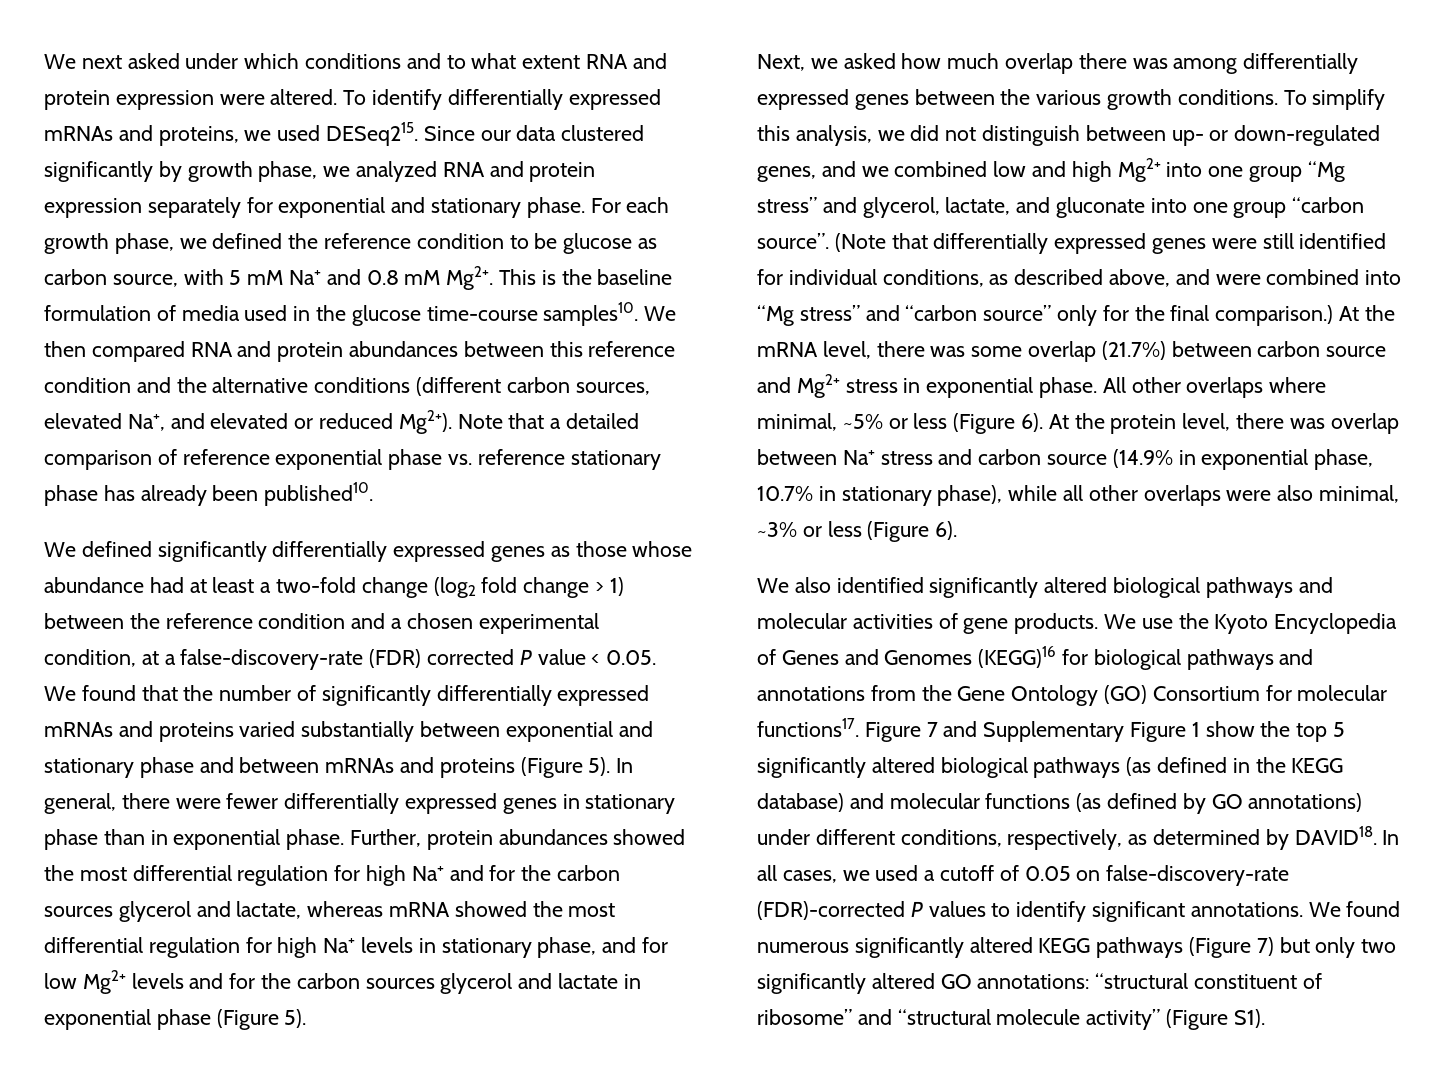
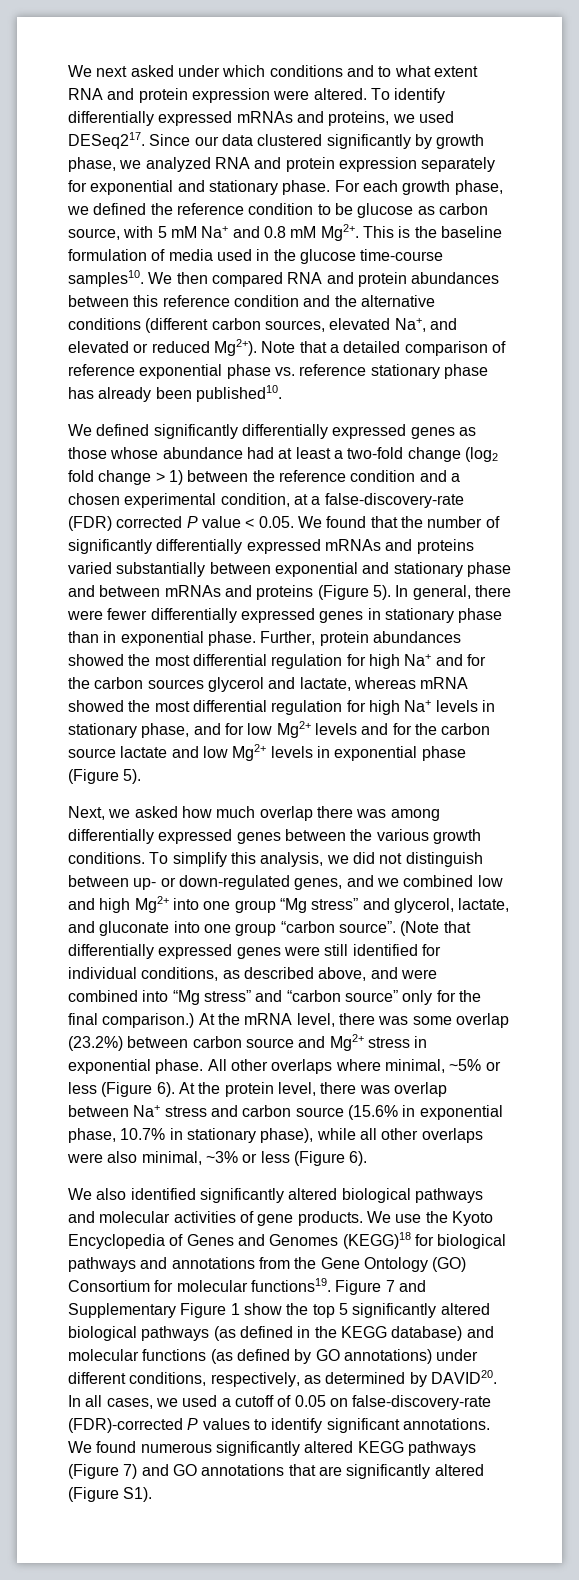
- To identify differentially expressed mRNAs and proteins, we used DESeq215.
+ To identify differentially expressed mRNAs and proteins, we used DESeq217.
- Further, protein abundances showed the most differential regulation for high Na+ and for the carbon sources glycerol and lactate, whereas mRNA showed the most differential regulation for high Na+ levels in stationary phase, and for low Mg2+ levels and for the carbon sources glycerol and lactate in exponential phase (Figure 5).
+ Further, protein abundances showed the most differential regulation for high Na+ and for the carbon sources glycerol and lactate, whereas mRNA showed the most differential regulation for high Na+ levels in stationary phase, and for low Mg2+ levels and for the carbon source lactate and low Mg2+ levels in exponential phase (Figure 5).
- At the mRNA level, there was some overlap (21.7%) between carbon source and Mg2+ stress in exponential phase.
+ At the mRNA level, there was some overlap (23.2%) between carbon source and Mg2+ stress in exponential phase.
- At the protein level, there was overlap between Na+ stress and carbon source (14.9% in exponential phase, 10.7% in stationary phase), while all other overlaps were also minimal, ~3% or less (Figure 6).
+ At the protein level, there was overlap between Na+ stress and carbon source (15.6% in exponential phase, 10.7% in stationary phase), while all other overlaps were also minimal, ~3% or less (Figure 6).
- We use the Kyoto Encyclopedia of Genes and Genomes (KEGG)16 for biological pathways and annotations from the Gene Ontology (GO) Consortium for molecular functions17.
+ We use the Kyoto Encyclopedia of Genes and Genomes (KEGG)18 for biological pathways and annotations from the Gene Ontology (GO) Consortium for molecular functions19.
- Figure 7 and Supplementary Figure 1 show the top 5 significantly altered biological pathways (as defined in the KEGG database) and molecular functions (as defined by GO annotations) under different conditions, respectively, as determined by DAVID18.
+ Figure 7 and Supplementary Figure 1 show the top 5 significantly altered biological pathways (as defined in the KEGG database) and molecular functions (as defined by GO annotations) under different conditions, respectively, as determined by DAVID20.
- We found numerous significantly altered KEGG pathways (Figure 7) but only two significantly altered GO annotations: “structural constituent of ribosome” and “structural molecule activity” (Figure S1).
+ We found numerous significantly altered KEGG pathways (Figure 7) and GO annotations that are significantly altered (Figure S1).

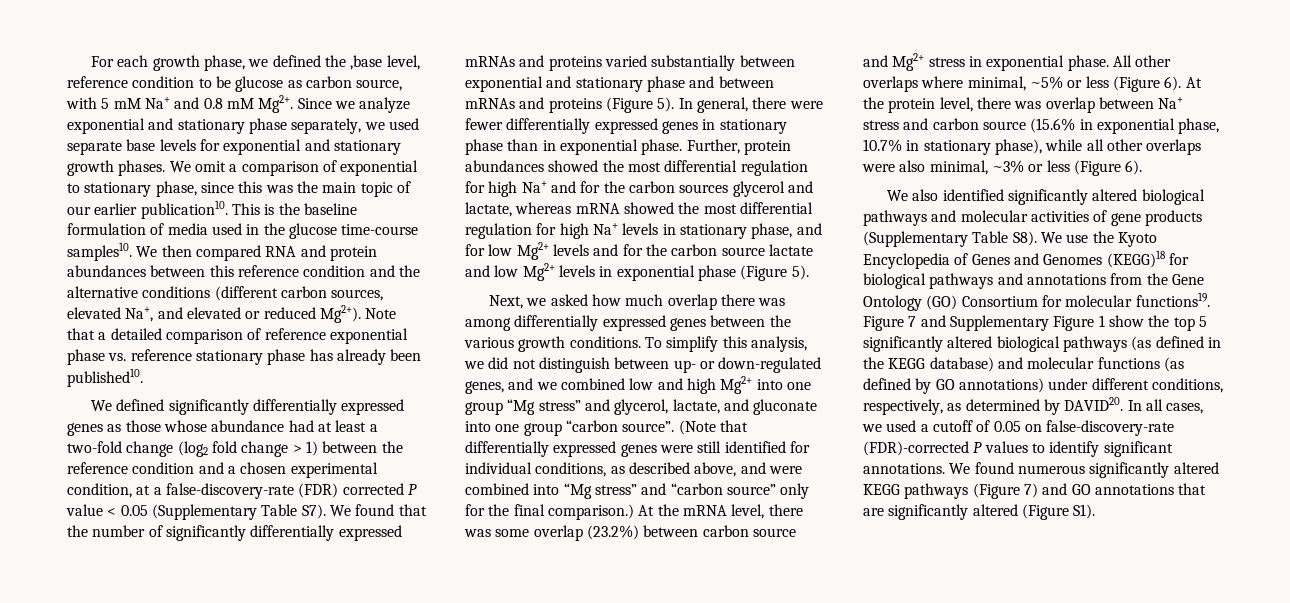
- We next asked under which conditions and to what extent RNA and protein expression were altered. To identify differentially expressed mRNAs and proteins, we used DESeq217. Since our data clustered significantly by growth phase, we analyzed RNA and protein expression separately for exponential and stationary phase. For each growth phase, we defined the reference condition to be glucose as carbon source, with 5 mM Na+ and 0.8 mM Mg2+.
+ For each growth phase, we defined the ,base level, reference condition to be glucose as carbon source, with 5 mM Na+ and 0.8 mM Mg2+.
+ Since we analyze exponential and stationary phase separately, we used separate base levels for exponential and stationary growth phases. We omit a comparison of exponential to stationary phase, since this was the main topic of our earlier publication10.
- We defined significantly differentially expressed genes as those whose abundance had at least a two-fold change (log2 fold change > 1) between the reference condition and a chosen experimental condition, at a false-discovery-rate (FDR) corrected P value < 0.05. We found that the number of significantly differentially expressed mRNAs and proteins varied substantially between exponential and stationary phase and between mRNAs and proteins (Figure 5).
+ We defined significantly differentially expressed genes as those whose abundance had at least a two-fold change (log2 fold change > 1) between the reference condition and a chosen experimental condition, at a false-discovery-rate (FDR) corrected P value < 0.05 (Supplementary Table S7). We found that the number of significantly differentially expressed mRNAs and proteins varied substantially between exponential and stationary phase and between mRNAs and proteins (Figure 5).
- We also identified significantly altered biological pathways and molecular activities of gene products. We use the Kyoto Encyclopedia of Genes and Genomes (KEGG)18 for biological pathways and annotations from the Gene Ontology (GO) Consortium for molecular functions19.
+ We also identified significantly altered biological pathways and molecular activities of gene products (Supplementary Table S8). We use the Kyoto Encyclopedia of Genes and Genomes (KEGG)18 for biological pathways and annotations from the Gene Ontology (GO) Consortium for molecular functions19.

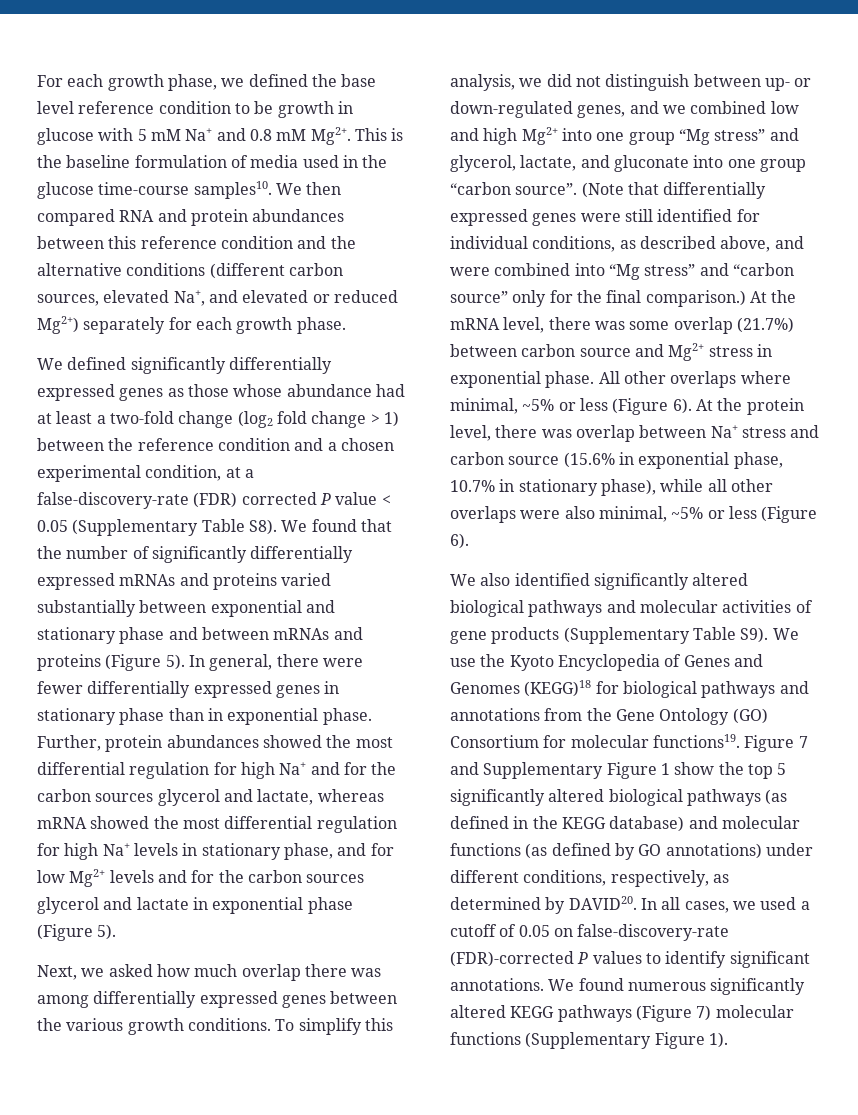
- For each growth phase, we defined the ,base level, reference condition to be glucose as carbon source, with 5 mM Na+ and 0.8 mM Mg2+.
+ For each growth phase, we defined the base level reference condition to be growth in glucose with 5 mM Na+ and 0.8 mM Mg2+.
- Since we analyze exponential and stationary phase separately, we used separate base levels for exponential and stationary growth phases. We omit a comparison of exponential to stationary phase, since this was the main topic of our earlier publication10.
- We then compared RNA and protein abundances between this reference condition and the alternative conditions (different carbon sources, elevated Na+, and elevated or reduced Mg2+). Note that a detailed comparison of reference exponential phase vs. reference stationary phase has already been published10.
+ We then compared RNA and protein abundances between this reference condition and the alternative conditions (different carbon sources, elevated Na+, and elevated or reduced Mg2+) separately for each growth phase.
- We defined significantly differentially expressed genes as those whose abundance had at least a two-fold change (log2 fold change > 1) between the reference condition and a chosen experimental condition, at a false-discovery-rate (FDR) corrected P value < 0.05 (Supplementary Table S7). We found that the number of significantly differentially expressed mRNAs and proteins varied substantially between exponential and stationary phase and between mRNAs and proteins (Figure 5).
+ We defined significantly differentially expressed genes as those whose abundance had at least a two-fold change (log2 fold change > 1) between the reference condition and a chosen experimental condition, at a false-discovery-rate (FDR) corrected P value < 0.05 (Supplementary Table S8). We found that the number of significantly differentially expressed mRNAs and proteins varied substantially between exponential and stationary phase and between mRNAs and proteins (Figure 5).
- Further, protein abundances showed the most differential regulation for high Na+ and for the carbon sources glycerol and lactate, whereas mRNA showed the most differential regulation for high Na+ levels in stationary phase, and for low Mg2+ levels and for the carbon source lactate and low Mg2+ levels in exponential phase (Figure 5).
+ Further, protein abundances showed the most differential regulation for high Na+ and for the carbon sources glycerol and lactate, whereas mRNA showed the most differential regulation for high Na+ levels in stationary phase, and for low Mg2+ levels and for the carbon sources glycerol and lactate in exponential phase (Figure 5).
- At the mRNA level, there was some overlap (23.2%) between carbon source and Mg2+ stress in exponential phase.
+ At the mRNA level, there was some overlap (21.7%) between carbon source and Mg2+ stress in exponential phase.
- At the protein level, there was overlap between Na+ stress and carbon source (15.6% in exponential phase, 10.7% in stationary phase), while all other overlaps were also minimal, ~3% or less (Figure 6).
+ At the protein level, there was overlap between Na+ stress and carbon source (15.6% in exponential phase, 10.7% in stationary phase), while all other overlaps were also minimal, ~5% or less (Figure 6).
- We also identified significantly altered biological pathways and molecular activities of gene products (Supplementary Table S8). We use the Kyoto Encyclopedia of Genes and Genomes (KEGG)18 for biological pathways and annotations from the Gene Ontology (GO) Consortium for molecular functions19.
+ We also identified significantly altered biological pathways and molecular activities of gene products (Supplementary Table S9). We use the Kyoto Encyclopedia of Genes and Genomes (KEGG)18 for biological pathways and annotations from the Gene Ontology (GO) Consortium for molecular functions19.
- We found numerous significantly altered KEGG pathways (Figure 7) and GO annotations that are significantly altered (Figure S1).
+ We found numerous significantly altered KEGG pathways (Figure 7) molecular functions (Supplementary Figure 1).

